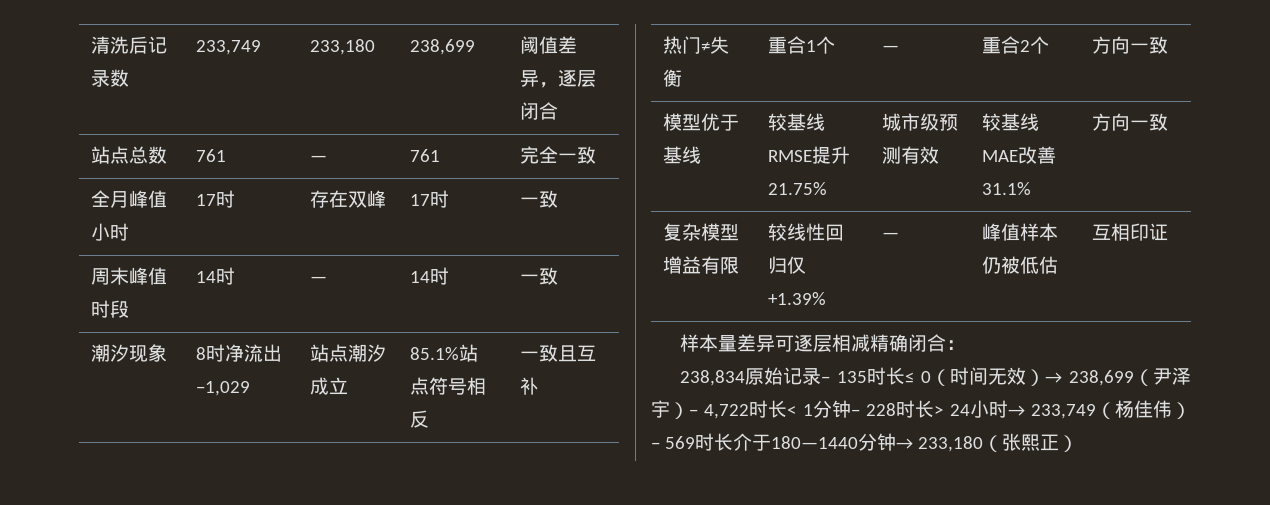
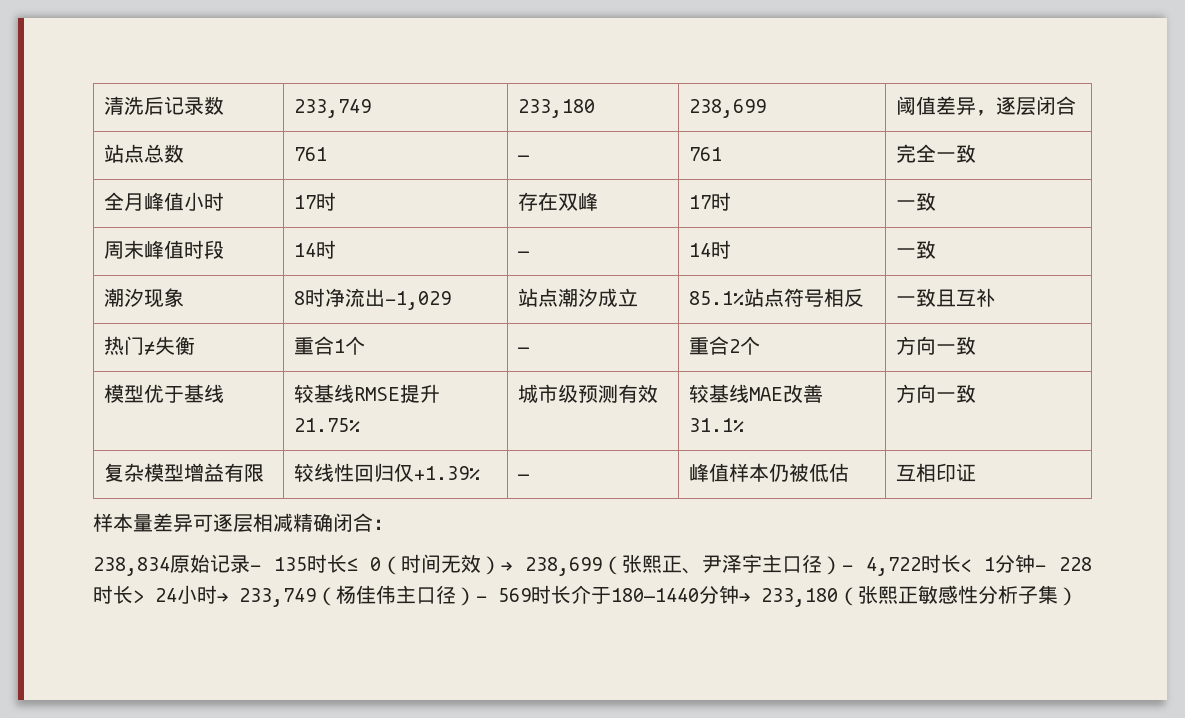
- 238,834原始记录− 135时长≤ 0（时间无效）→ 238,699（尹泽宇）− 4,722时长< 1分钟− 228时长> 24小时→ 233,749（杨佳伟）− 569时长介于180—1440分钟→ 233,180（张熙正）
+ 238,834原始记录− 135时长≤ 0（时间无效）→ 238,699（张熙正、尹泽宇主口径）− 4,722时长< 1分钟− 228时长> 24小时→ 233,749（杨佳伟主口径）− 569时长介于180—1440分钟→ 233,180（张熙正敏感性分析子集）

